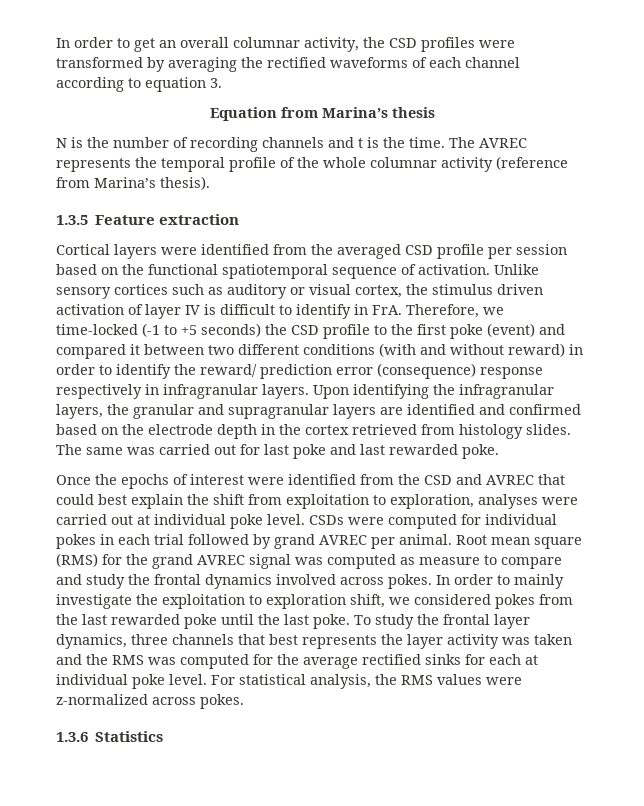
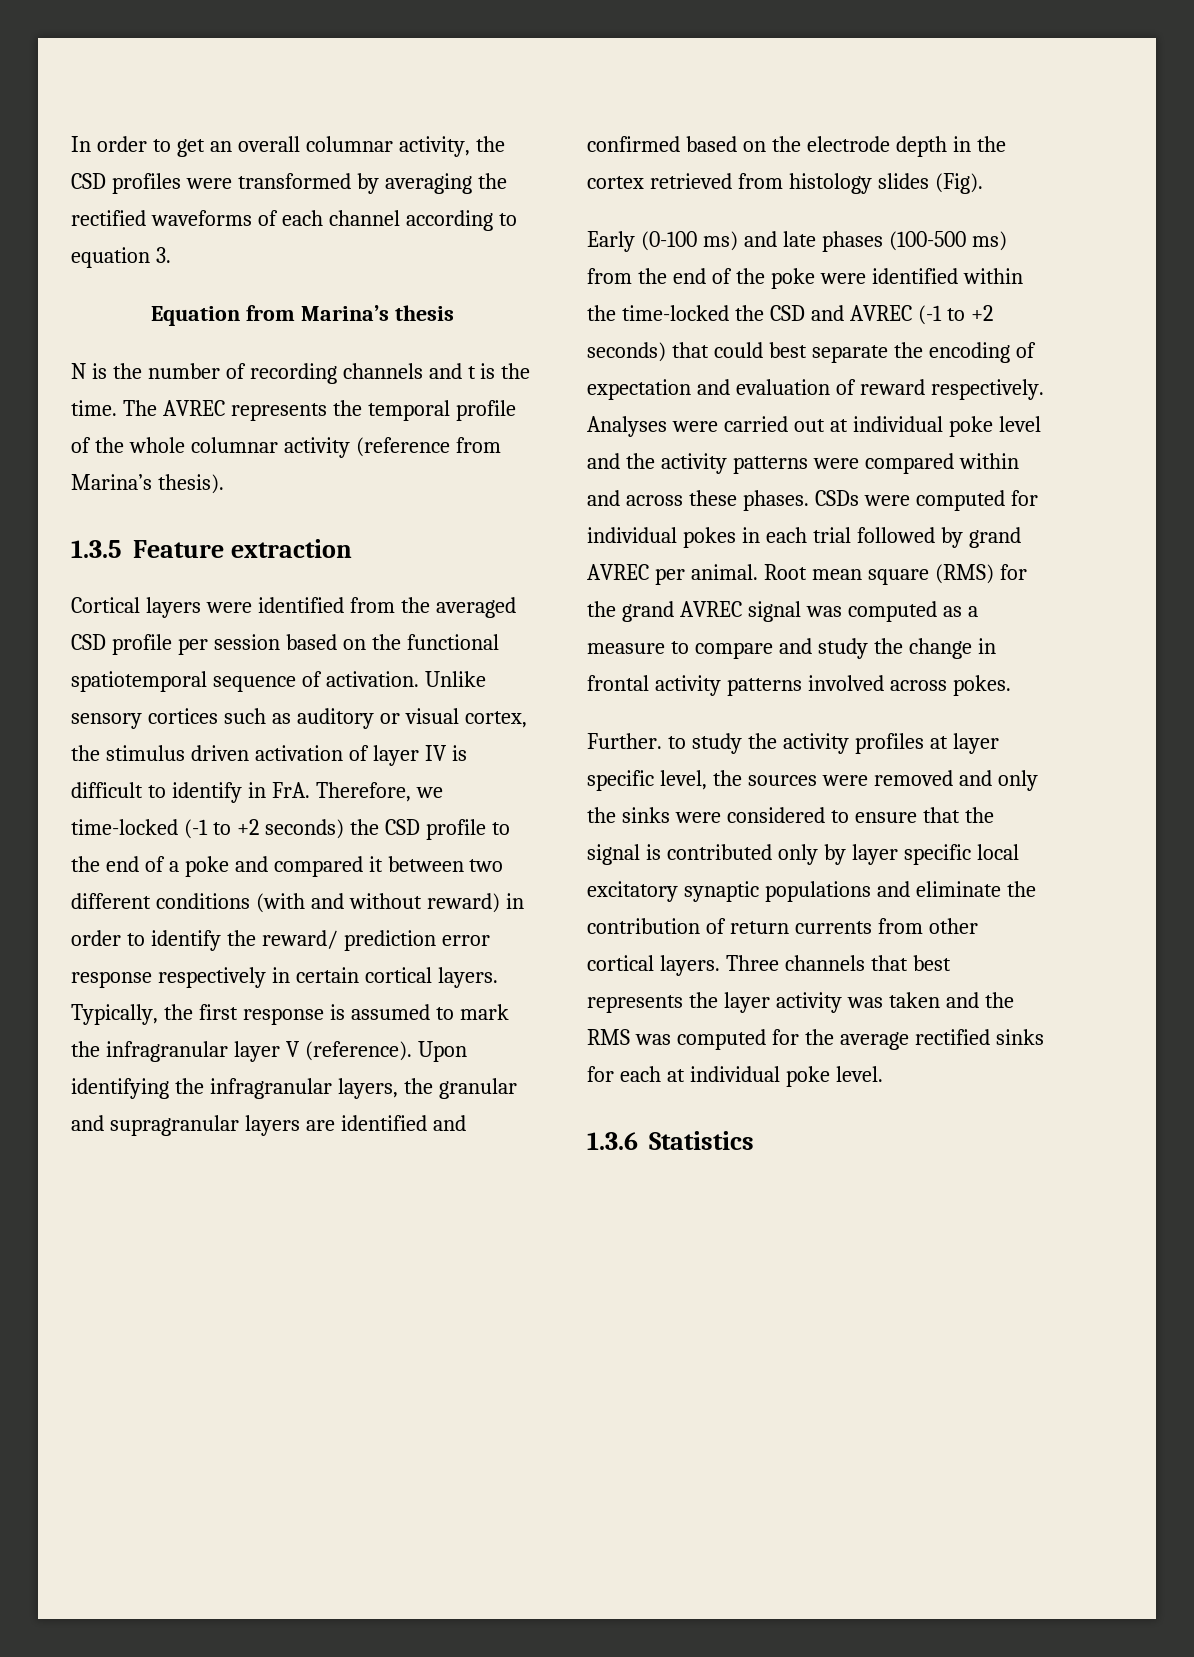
- Unlike sensory cortices such as auditory or visual cortex, the stimulus driven activation of layer IV is difficult to identify in FrA. Therefore, we time-locked (-1 to +5 seconds) the CSD profile to the first poke (event) and compared it between two different conditions (with and without reward) in order to identify the reward/ prediction error (consequence) response respectively in infragranular layers.
+ Unlike sensory cortices such as auditory or visual cortex, the stimulus driven activation of layer IV is difficult to identify in FrA. Therefore, we time-locked (-1 to +2 seconds) the CSD profile to the end of a poke and compared it between two different conditions (with and without reward) in order to identify the reward/ prediction error response respectively in certain cortical layers. Typically, the first response is assumed to mark the infragranular layer V (reference).
- Upon identifying the infragranular layers, the granular and supragranular layers are identified and confirmed based on the electrode depth in the cortex retrieved from histology slides. The same was carried out for last poke and last rewarded poke.
- Once the epochs of interest were identified from the CSD and AVREC that could best explain the shift from exploitation to exploration, analyses were carried out at individual poke level.
+ Upon identifying the infragranular layers, the granular and supragranular layers are identified and confirmed based on the electrode depth in the cortex retrieved from histology slides (Fig).
+ Early (0-100 ms) and late phases (100-500 ms) from the end of the poke were identified within the time-locked the CSD and AVREC (-1 to +2 seconds) that could best separate the encoding of expectation and evaluation of reward respectively. Analyses were carried out at individual poke level and the activity patterns were compared within and across these phases.
- Root mean square (RMS) for the grand AVREC signal was computed as measure to compare and study the frontal dynamics involved across pokes. In order to mainly investigate the exploitation to exploration shift, we considered pokes from the last rewarded poke until the last poke. To study the frontal layer dynamics, three channels that best represents the layer activity was taken and the RMS was computed for the average rectified sinks for each at individual poke level. For statistical analysis, the RMS values were z-normalized across pokes.
+ Root mean square (RMS) for the grand AVREC signal was computed as a measure to compare and study the change in frontal activity patterns involved across pokes.
+ Further. to study the activity profiles at layer specific level, the sources were removed and only the sinks were considered to ensure that the signal is contributed only by layer specific local excitatory synaptic populations and eliminate the contribution of return currents from other cortical layers. Three channels that best represents the layer activity was taken and the RMS was computed for the average rectified sinks for each at individual poke level.

